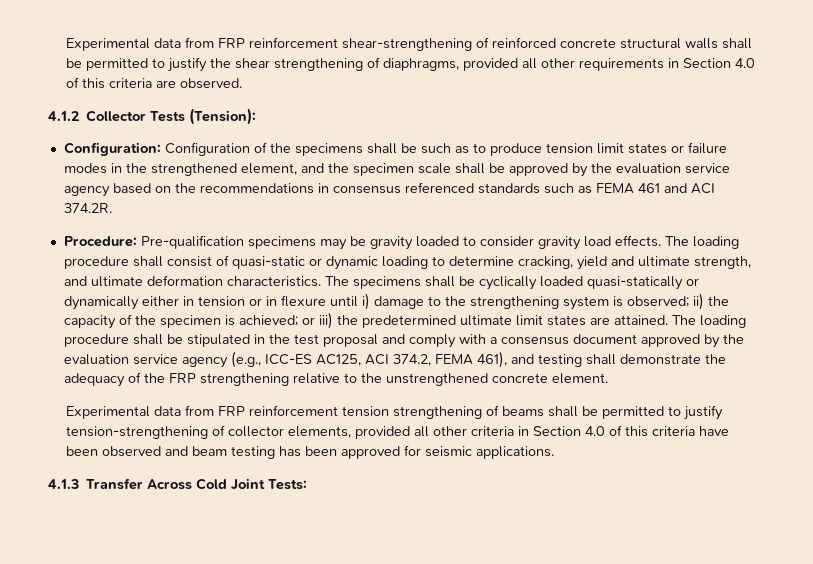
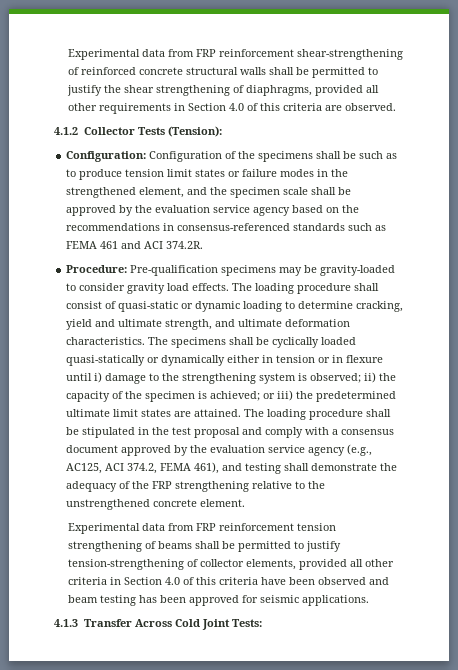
- Configuration: Configuration of the specimens shall be such as to produce tension limit states or failure modes in the strengthened element, and the specimen scale shall be approved by the evaluation service agency based on the recommendations in consensus referenced standards such as FEMA 461 and ACI 374.2R.
+ Configuration: Configuration of the specimens shall be such as to produce tension limit states or failure modes in the strengthened element, and the specimen scale shall be approved by the evaluation service agency based on the recommendations in consensus-referenced standards such as FEMA 461 and ACI 374.2R.
- Procedure: Pre-qualification specimens may be gravity loaded to consider gravity load effects.
+ Procedure: Pre-qualification specimens may be gravity-loaded to consider gravity load effects.
- The loading procedure shall be stipulated in the test proposal and comply with a consensus document approved by the evaluation service agency (e.g., ICC-ES AC125, ACI 374.2, FEMA 461), and testing shall demonstrate the adequacy of the FRP strengthening relative to the unstrengthened concrete element.
+ The loading procedure shall be stipulated in the test proposal and comply with a consensus document approved by the evaluation service agency (e.g., AC125, ACI 374.2, FEMA 461), and testing shall demonstrate the adequacy of the FRP strengthening relative to the unstrengthened concrete element.

